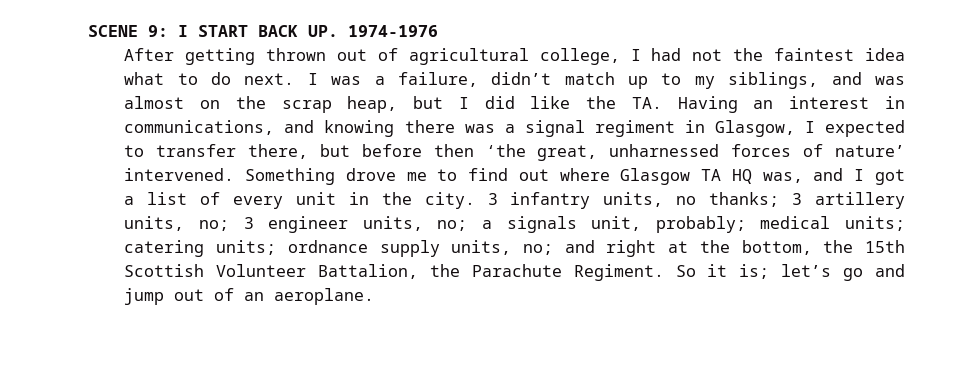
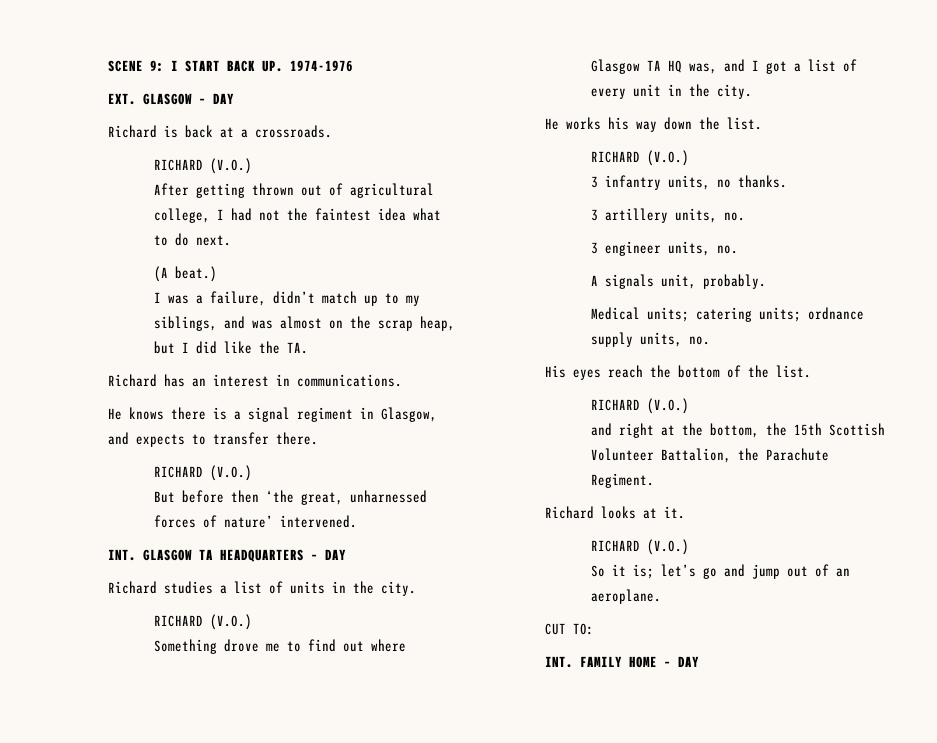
+ EXT. GLASGOW – DAY
+ Richard is back at a crossroads.
+ RICHARD (V.O.)
- After getting thrown out of agricultural college, I had not the faintest idea what to do next. I was a failure, didn’t match up to my siblings, and was almost on the scrap heap, but I did like the TA. Having an interest in communications, and knowing there was a signal regiment in Glasgow, I expected to transfer there, but before then ‘the great, unharnessed forces of nature’ intervened. Something drove me to find out where Glasgow TA HQ was, and I got a list of every unit in the city. 3 infantry units, no thanks; 3 artillery units, no; 3 engineer units, no; a signals unit, probably; medical units;
+ After getting thrown out of agricultural college, I had not the faintest idea what to do next.
+ (A beat.)
+ I was a failure, didn’t match up to my siblings, and was almost on the scrap heap, but I did like the TA.
+ Richard has an interest in communications.
+ He knows there is a signal regiment in Glasgow, and expects to transfer there.
+ RICHARD (V.O.)
+ But before then ‘the great, unharnessed forces of nature’ intervened.
+ INT. GLASGOW TA HEADQUARTERS – DAY
+ Richard studies a list of units in the city.
+ RICHARD (V.O.)
+ Something drove me to find out where Glasgow TA HQ was, and I got a list of every unit in the city.
+ He works his way down the list.
+ RICHARD (V.O.)
+ 3 infantry units, no thanks.
+ 3 artillery units, no.
+ 3 engineer units, no.
+ A signals unit, probably.
+ Medical units;
- ordnance supply units, no; and right at the bottom, the 15th Scottish Volunteer Battalion, the Parachute Regiment. So it is;
+ ordnance supply units, no.
+ His eyes reach the bottom of the list.
+ RICHARD (V.O.)
+ and right at the bottom, the 15th Scottish Volunteer Battalion, the Parachute Regiment.
+ Richard looks at it.
+ RICHARD (V.O.)
+ So it is;
+ CUT TO:
+ INT. FAMILY HOME – DAY

